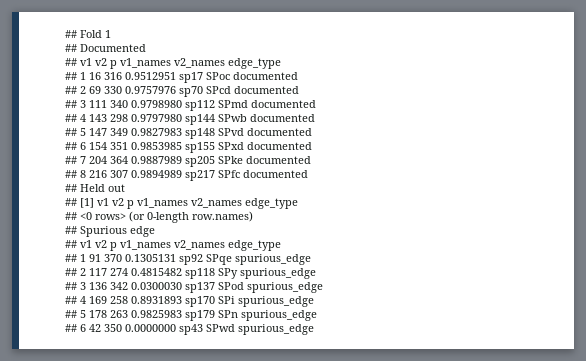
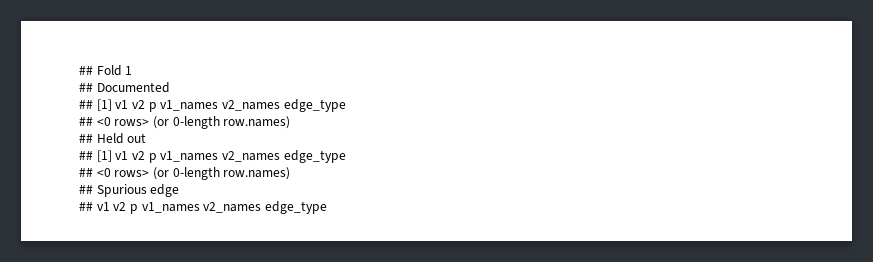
  ## Documented
- ## v1 v2 p v1_names v2_names edge_type
- ## 1 16 316 0.9512951 sp17 SPoc documented
- ## 2 69 330 0.9757976 sp70 SPcd documented
- ## 3 111 340 0.9798980 sp112 SPmd documented
- ## 4 143 298 0.9797980 sp144 SPwb documented
- ## 5 147 349 0.9827983 sp148 SPvd documented
- ## 6 154 351 0.9853985 sp155 SPxd documented
- ## 7 204 364 0.9887989 sp205 SPke documented
- ## 8 216 307 0.9894989 sp217 SPfc documented
+ ## [1] v1 v2 p v1_names v2_names edge_type
+ ## <0 rows> (or 0-length row.names)
- ## 1 91 370 0.1305131 sp92 SPqe spurious_edge
- ## 2 117 274 0.4815482 sp118 SPy spurious_edge
- ## 3 136 342 0.0300030 sp137 SPod spurious_edge
- ## 4 169 258 0.8931893 sp170 SPi spurious_edge
- ## 5 178 263 0.9825983 sp179 SPn spurious_edge
- ## 6 42 350 0.0000000 sp43 SPwd spurious_edge

